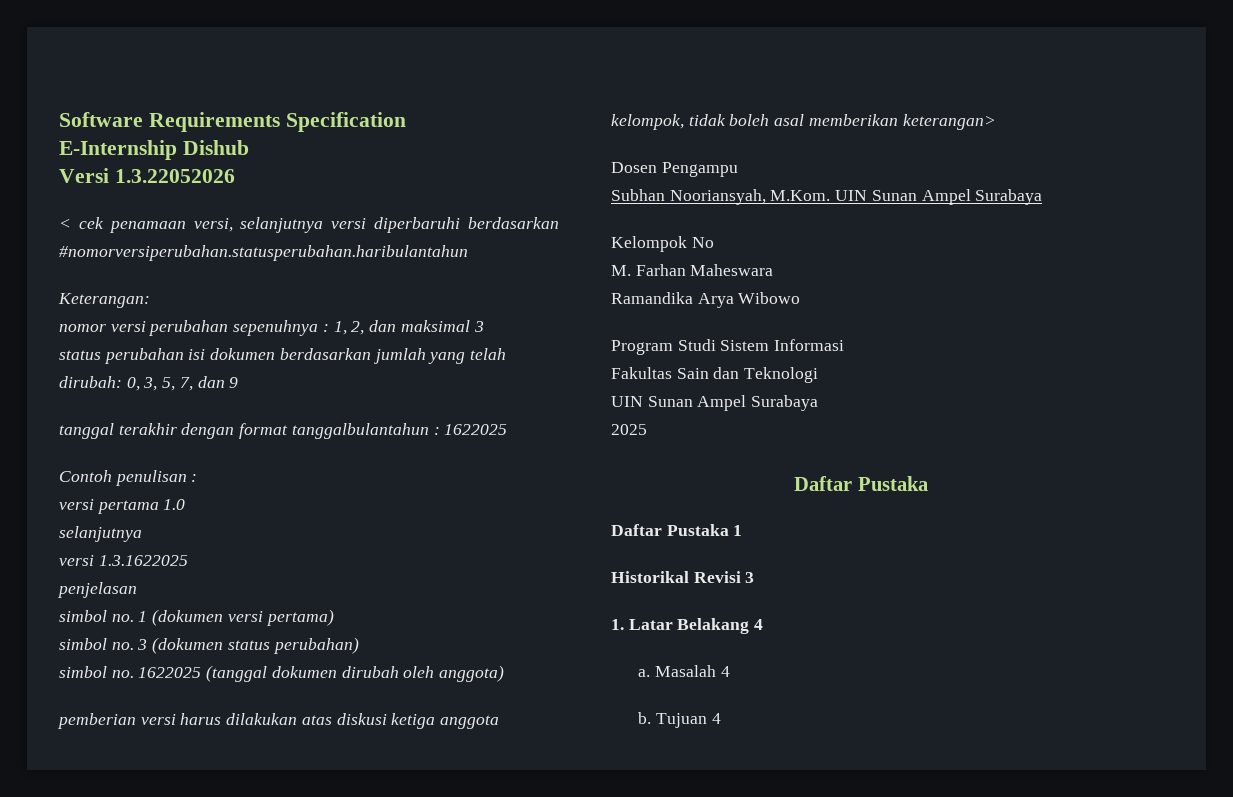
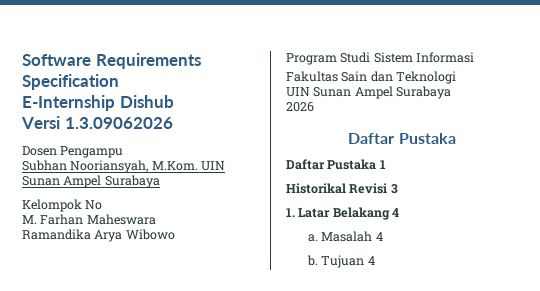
- Versi 1.3.22052026
- < cek penamaan versi, selanjutnya versi diperbaruhi berdasarkan #nomorversiperubahan.statusperubahan.haribulantahun
- Keterangan:
- nomor versi perubahan sepenuhnya : 1, 2, dan maksimal 3
- status perubahan isi dokumen berdasarkan jumlah yang telah dirubah: 0, 3, 5, 7, dan 9
- tanggal terakhir dengan format tanggalbulantahun : 1622025
- Contoh penulisan :
- versi pertama 1.0
- selanjutnya
- versi 1.3.1622025
- penjelasan
- simbol no. 1 (dokumen versi pertama)
- simbol no. 3 (dokumen status perubahan)
- simbol no. 1622025 (tanggal dokumen dirubah oleh anggota)
- pemberian versi harus dilakukan atas diskusi ketiga anggota kelompok, tidak boleh asal memberikan keterangan>
+ Versi 1.3.09062026
- 2025
+ 2026

